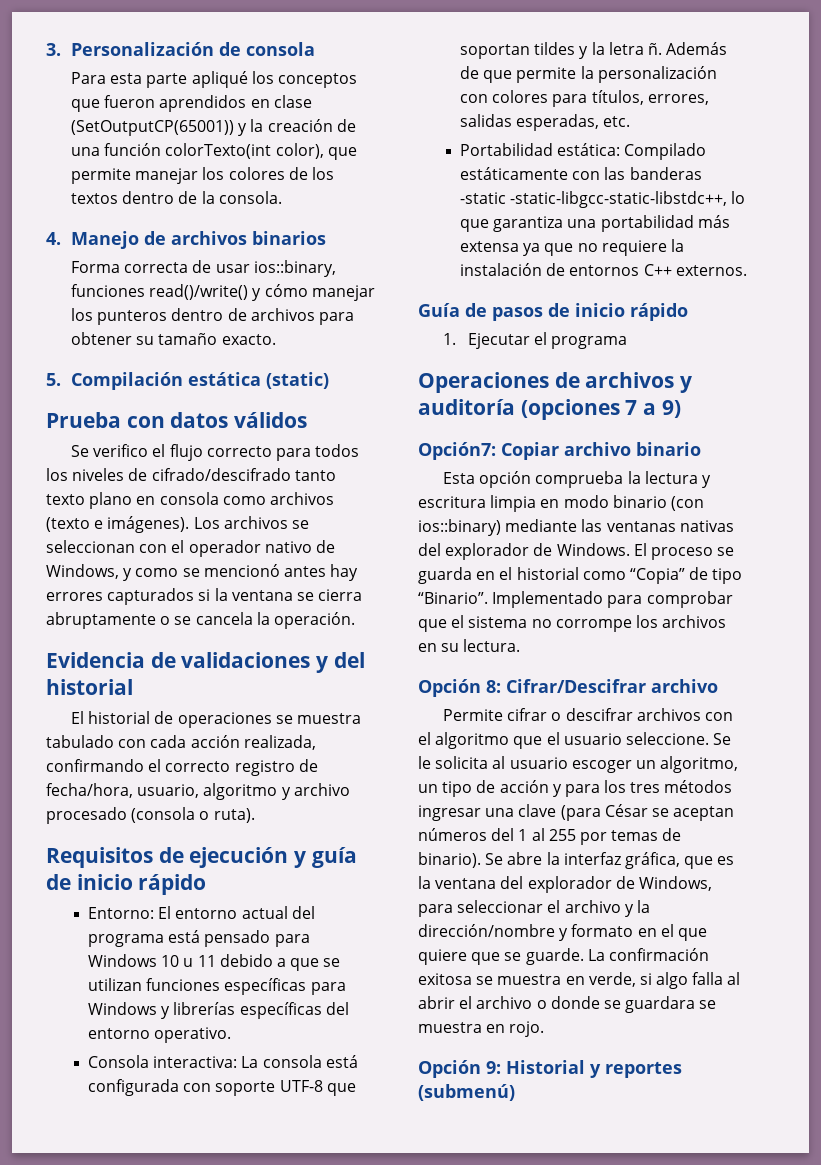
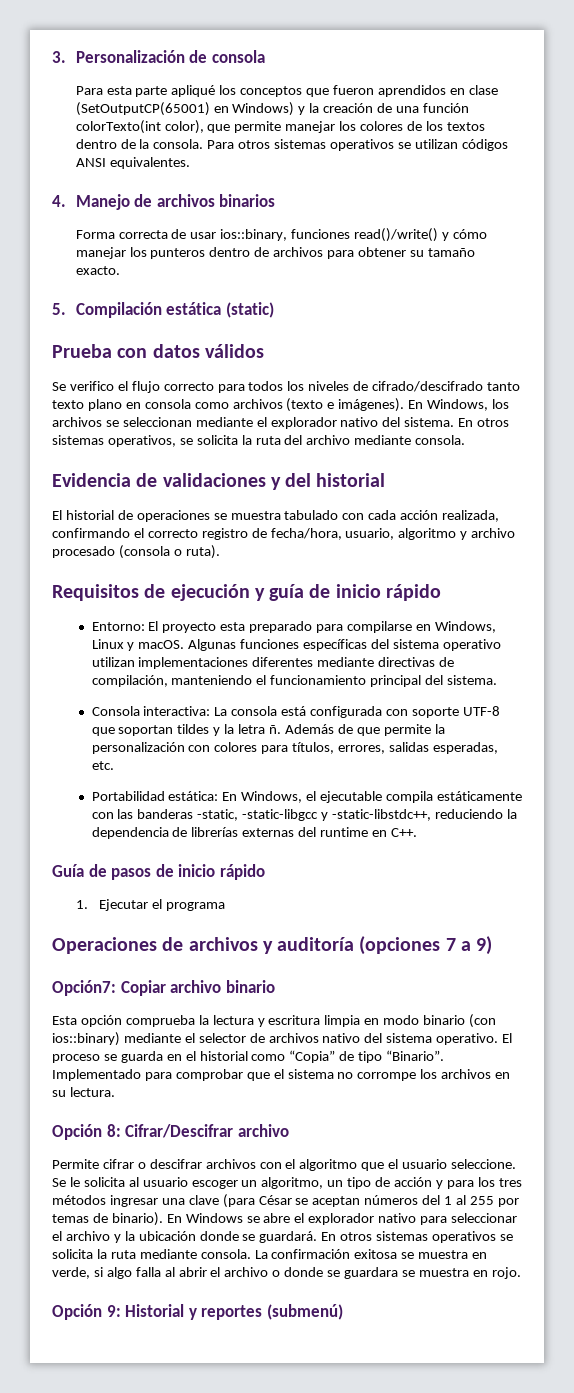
- Para esta parte apliqué los conceptos que fueron aprendidos en clase (SetOutputCP(65001)) y la creación de una función colorTexto(int color), que permite manejar los colores de los textos dentro de la consola.
+ Para esta parte apliqué los conceptos que fueron aprendidos en clase (SetOutputCP(65001) en Windows) y la creación de una función colorTexto(int color), que permite manejar los colores de los textos dentro de la consola. Para otros sistemas operativos se utilizan códigos ANSI equivalentes.
- Los archivos se seleccionan con el operador nativo de Windows, y como se mencionó antes hay errores capturados si la ventana se cierra abruptamente o se cancela la operación.
+ En Windows, los archivos se seleccionan mediante el explorador nativo del sistema. En otros sistemas operativos, se solicita la ruta del archivo mediante consola.
- Entorno: El entorno actual del programa está pensado para Windows 10 u 11 debido a que se utilizan funciones específicas para Windows y librerías específicas del entorno operativo.
+ Entorno: El proyecto esta preparado para compilarse en Windows, Linux y macOS. Algunas funciones específicas del sistema operativo utilizan implementaciones diferentes mediante directivas de compilación, manteniendo el funcionamiento principal del sistema.
- Portabilidad estática: Compilado estáticamente con las banderas -static -static-libgcc-static-libstdc++, lo que garantiza una portabilidad más extensa ya que no requiere la instalación de entornos C++ externos.
+ Portabilidad estática: En Windows, el ejecutable compila estáticamente con las banderas -static, -static-libgcc y -static-libstdc++, reduciendo la dependencia de librerías externas del runtime en C++.
- Esta opción comprueba la lectura y escritura limpia en modo binario (con ios::binary) mediante las ventanas nativas del explorador de Windows.
+ Esta opción comprueba la lectura y escritura limpia en modo binario (con ios::binary) mediante el selector de archivos nativo del sistema operativo.
- Se abre la interfaz gráfica, que es la ventana del explorador de Windows, para seleccionar el archivo y la dirección/nombre y formato en el que quiere que se guarde.
+ En Windows se abre el explorador nativo para seleccionar el archivo y la ubicación donde se guardará. En otros sistemas operativos se solicita la ruta mediante consola.

